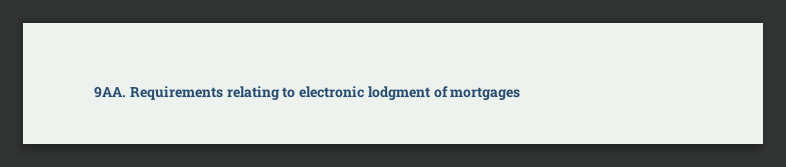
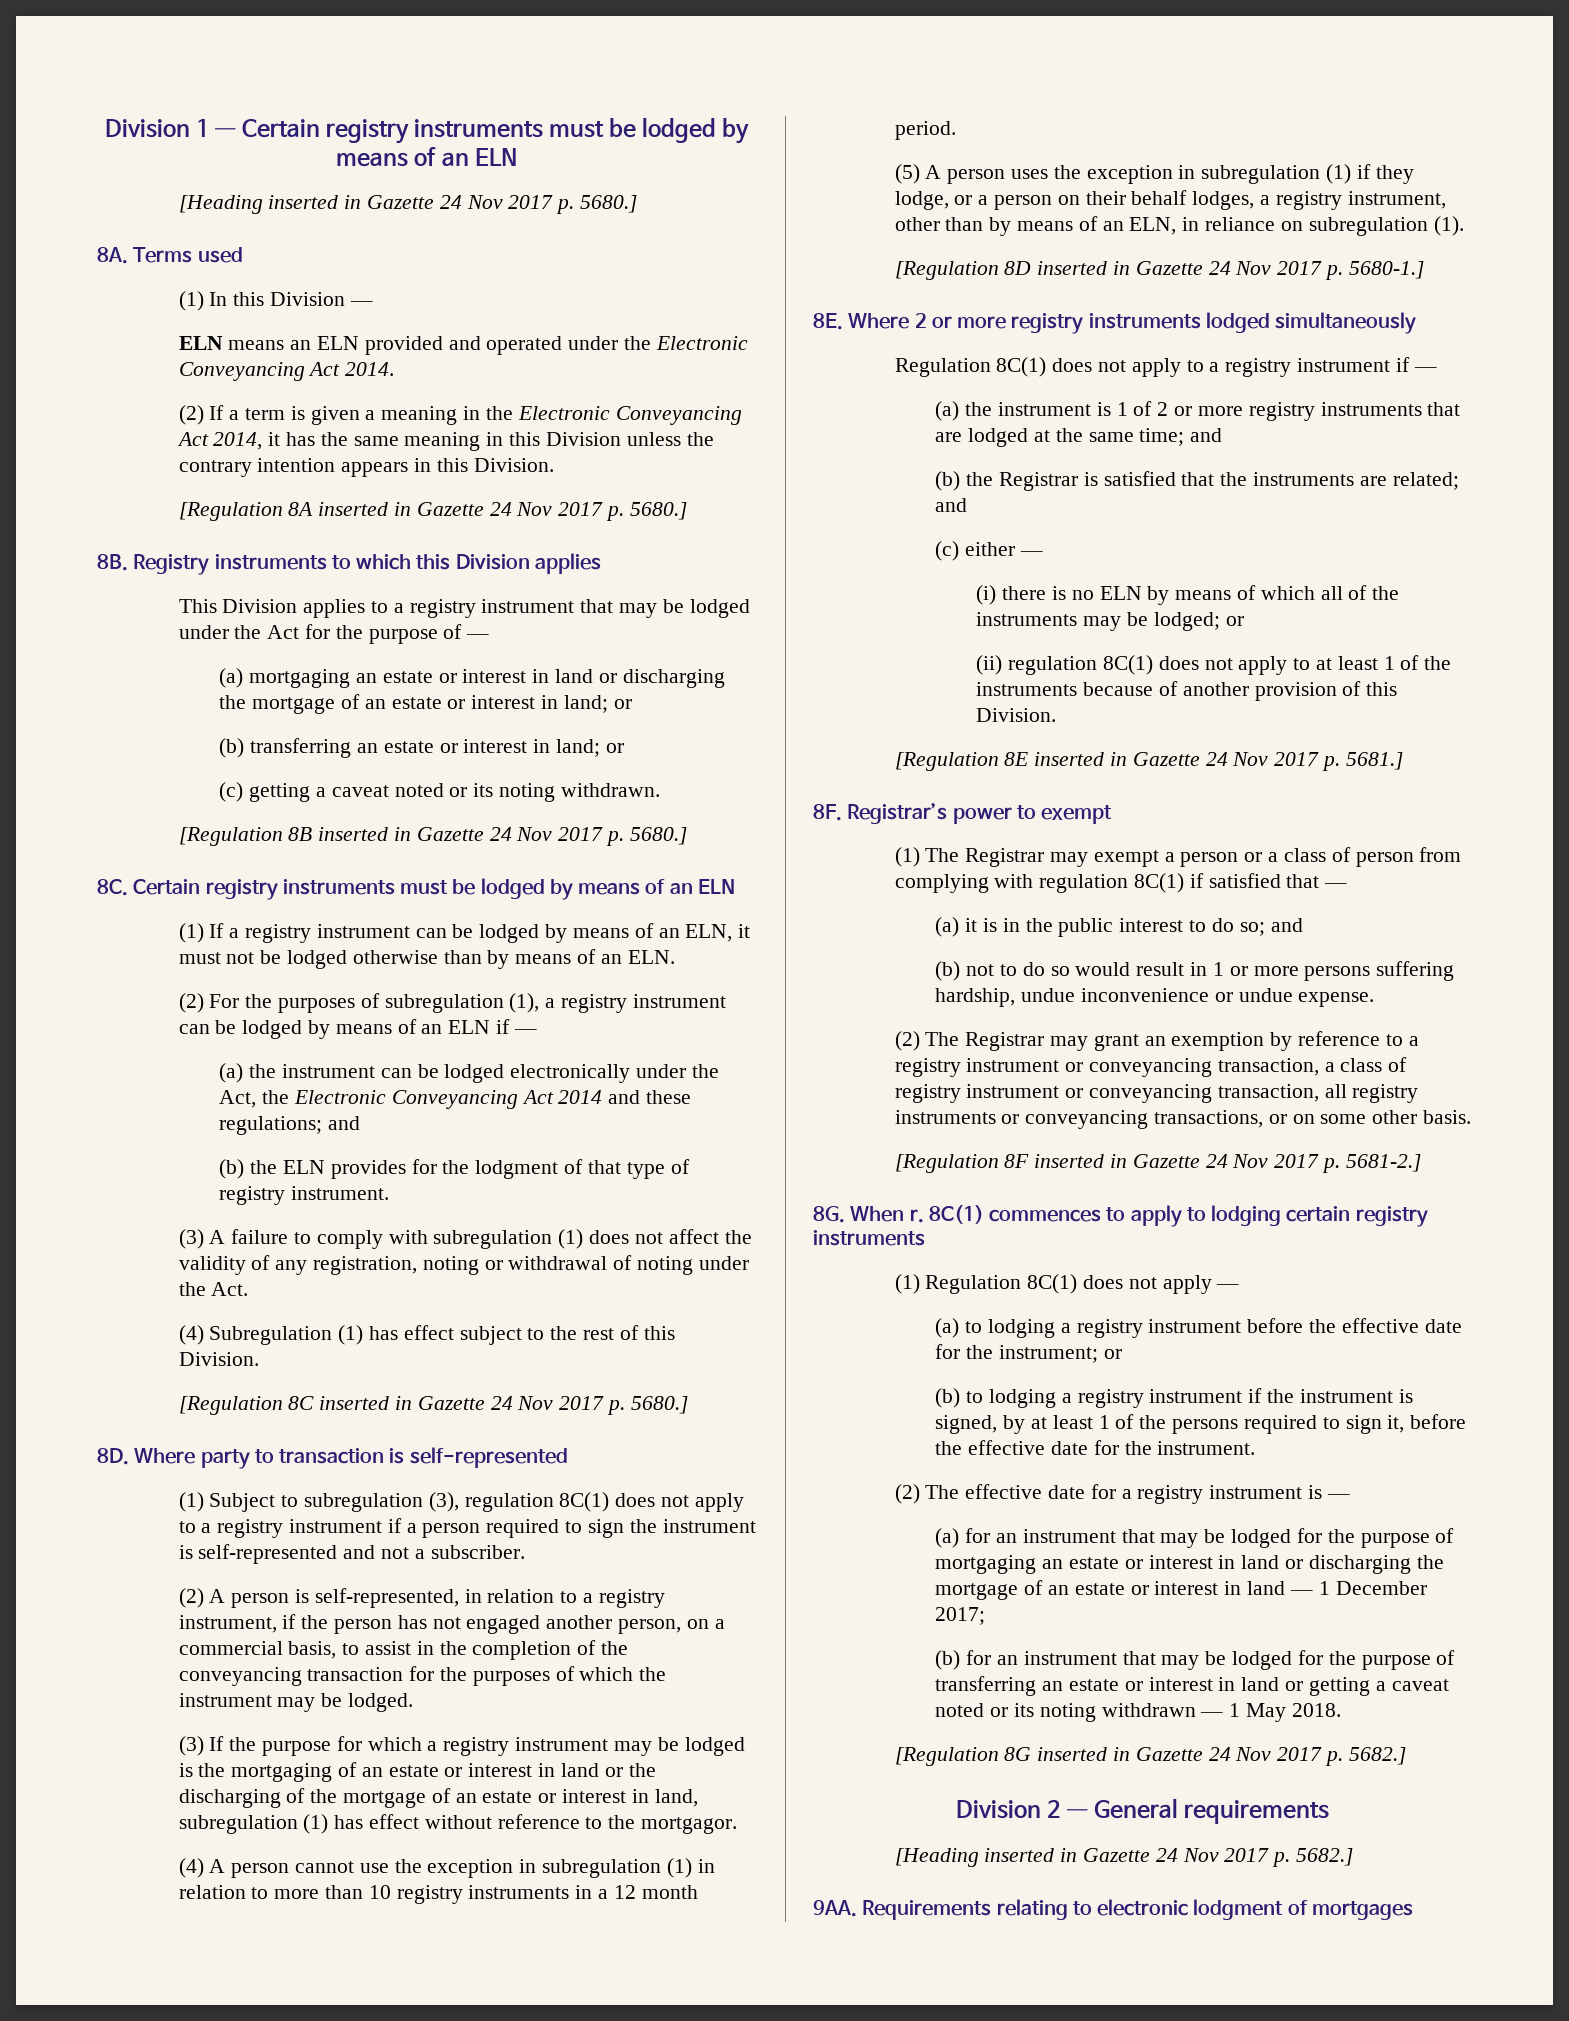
+ Division 1 — Certain registry instruments must be lodged by means of an ELN
+ [Heading inserted in Gazette 24 Nov 2017 p. 5680.]
+ 8A. Terms used
+ (1) In this Division —
+ ELN means an ELN provided and operated under the Electronic Conveyancing Act 2014.
+ (2) If a term is given a meaning in the Electronic Conveyancing Act 2014, it has the same meaning in this Division unless the contrary intention appears in this Division.
+ [Regulation 8A inserted in Gazette 24 Nov 2017 p. 5680.]
+ 8B. Registry instruments to which this Division applies
+ This Division applies to a registry instrument that may be lodged under the Act for the purpose of —
+ (a) mortgaging an estate or interest in land or discharging the mortgage of an estate or interest in land; or
+ (b) transferring an estate or interest in land; or
+ (c) getting a caveat noted or its noting withdrawn.
+ [Regulation 8B inserted in Gazette 24 Nov 2017 p. 5680.]
+ 8C. Certain registry instruments must be lodged by means of an ELN
+ (1) If a registry instrument can be lodged by means of an ELN, it must not be lodged otherwise than by means of an ELN.
+ (2) For the purposes of subregulation (1), a registry instrument can be lodged by means of an ELN if —
+ (a) the instrument can be lodged electronically under the Act, the Electronic Conveyancing Act 2014 and these regulations; and
+ (b) the ELN provides for the lodgment of that type of registry instrument.
+ (3) A failure to comply with subregulation (1) does not affect the validity of any registration, noting or withdrawal of noting under the Act.
+ (4) Subregulation (1) has effect subject to the rest of this Division.
+ [Regulation 8C inserted in Gazette 24 Nov 2017 p. 5680.]
+ 8D. Where party to transaction is self-represented
+ (1) Subject to subregulation (3), regulation 8C(1) does not apply to a registry instrument if a person required to sign the instrument is self-represented and not a subscriber.
+ (2) A person is self-represented, in relation to a registry instrument, if the person has not engaged another person, on a commercial basis, to assist in the completion of the conveyancing transaction for the purposes of which the instrument may be lodged.
+ (3) If the purpose for which a registry instrument may be lodged is the mortgaging of an estate or interest in land or the discharging of the mortgage of an estate or interest in land, subregulation (1) has effect without reference to the mortgagor.
+ (4) A person cannot use the exception in subregulation (1) in relation to more than 10 registry instruments in a 12 month period.
+ (5) A person uses the exception in subregulation (1) if they lodge, or a person on their behalf lodges, a registry instrument, other than by means of an ELN, in reliance on subregulation (1).
+ [Regulation 8D inserted in Gazette 24 Nov 2017 p. 5680-1.]
+ 8E. Where 2 or more registry instruments lodged simultaneously
+ Regulation 8C(1) does not apply to a registry instrument if —
+ (a) the instrument is 1 of 2 or more registry instruments that are lodged at the same time; and
+ (b) the Registrar is satisfied that the instruments are related; and
+ (c) either —
+ (i) there is no ELN by means of which all of the instruments may be lodged; or
+ (ii) regulation 8C(1) does not apply to at least 1 of the instruments because of another provision of this Division.
+ [Regulation 8E inserted in Gazette 24 Nov 2017 p. 5681.]
+ 8F. Registrar’s power to exempt
+ (1) The Registrar may exempt a person or a class of person from complying with regulation 8C(1) if satisfied that —
+ (a) it is in the public interest to do so; and
+ (b) not to do so would result in 1 or more persons suffering hardship, undue inconvenience or undue expense.
+ (2) The Registrar may grant an exemption by reference to a registry instrument or conveyancing transaction, a class of registry instrument or conveyancing transaction, all registry instruments or conveyancing transactions, or on some other basis.
+ [Regulation 8F inserted in Gazette 24 Nov 2017 p. 5681-2.]
+ 8G. When r. 8C(1) commences to apply to lodging certain registry instruments
+ (1) Regulation 8C(1) does not apply —
+ (a) to lodging a registry instrument before the effective date for the instrument; or
+ (b) to lodging a registry instrument if the instrument is signed, by at least 1 of the persons required to sign it, before the effective date for the instrument.
+ (2) The effective date for a registry instrument is —
+ (a) for an instrument that may be lodged for the purpose of mortgaging an estate or interest in land or discharging the mortgage of an estate or interest in land — 1 December 2017;
+ (b) for an instrument that may be lodged for the purpose of transferring an estate or interest in land or getting a caveat noted or its noting withdrawn — 1 May 2018.
+ [Regulation 8G inserted in Gazette 24 Nov 2017 p. 5682.]
+ Division 2 — General requirements
+ [Heading inserted in Gazette 24 Nov 2017 p. 5682.]

